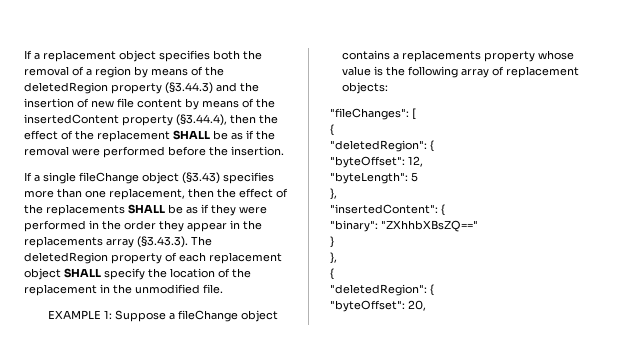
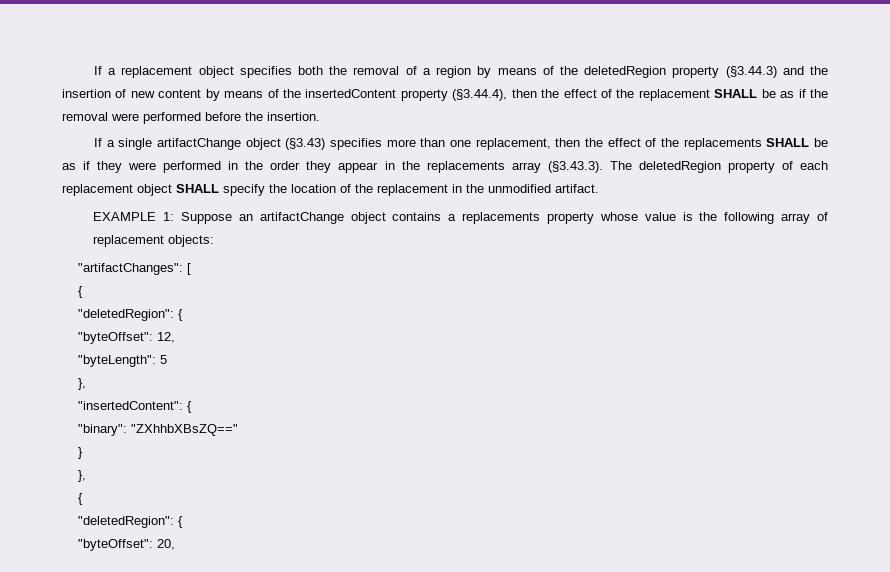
- If a replacement object specifies both the removal of a region by means of the deletedRegion property (§3.44.3) and the insertion of new file content by means of the insertedContent property (§3.44.4), then the effect of the replacement SHALL be as if the removal were performed before the insertion.
+ If a replacement object specifies both the removal of a region by means of the deletedRegion property (§3.44.3) and the insertion of new content by means of the insertedContent property (§3.44.4), then the effect of the replacement SHALL be as if the removal were performed before the insertion.
- If a single fileChange object (§3.43) specifies more than one replacement, then the effect of the replacements SHALL be as if they were performed in the order they appear in the replacements array (§3.43.3). The deletedRegion property of each replacement object SHALL specify the location of the replacement in the unmodified file.
+ If a single artifactChange object (§3.43) specifies more than one replacement, then the effect of the replacements SHALL be as if they were performed in the order they appear in the replacements array (§3.43.3). The deletedRegion property of each replacement object SHALL specify the location of the replacement in the unmodified artifact.
- EXAMPLE 1: Suppose a fileChange object contains a replacements property whose value is the following array of replacement objects:
+ EXAMPLE 1: Suppose an artifactChange object contains a replacements property whose value is the following array of replacement objects:
- "fileChanges": [
+ "artifactChanges": [

